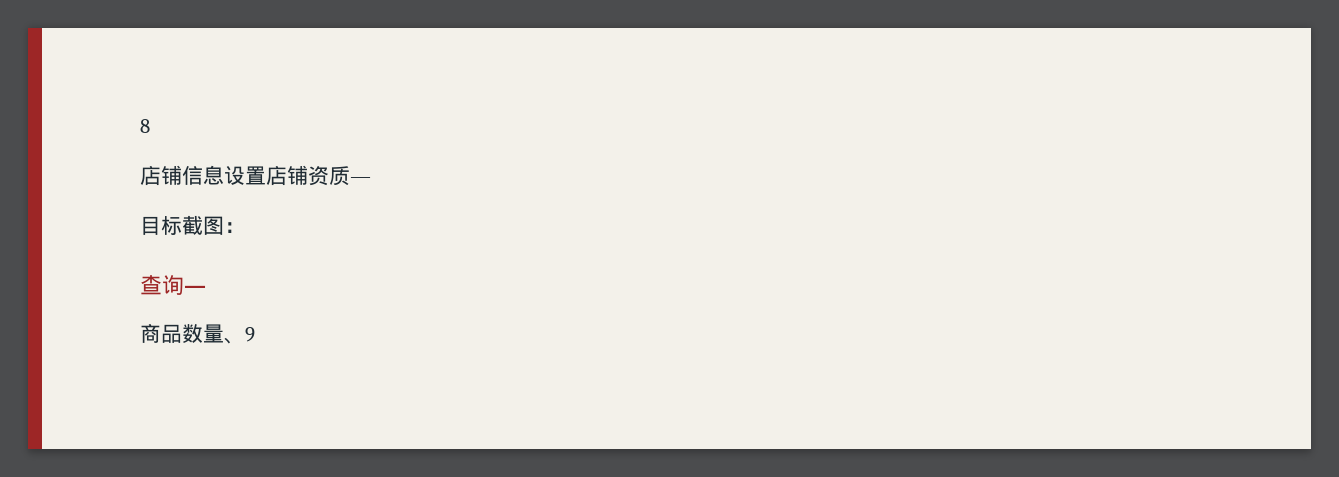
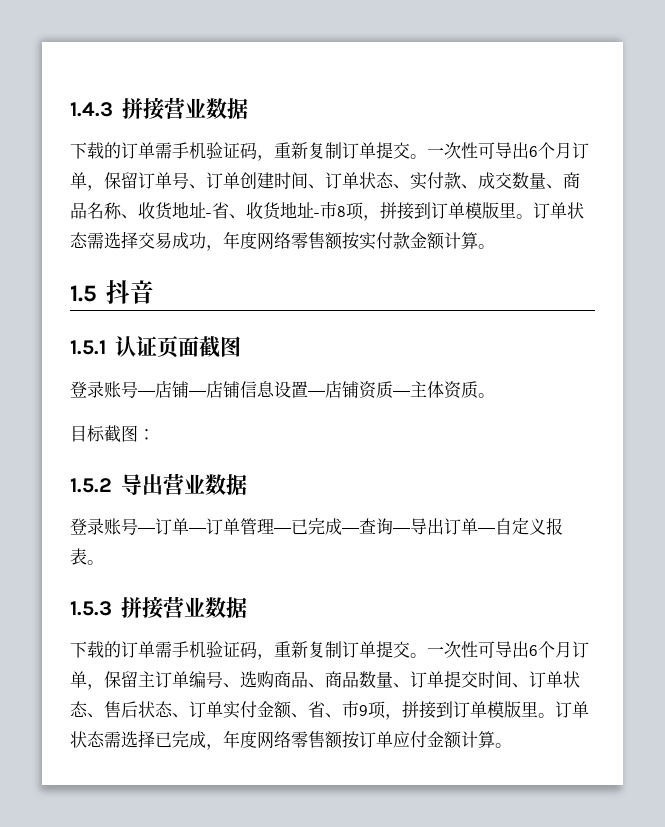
- 8
- 店铺信息设置店铺资质—
+ 1.4.3拼接营业数据
+ 下载的订单需手机验证码，重新复制订单提交。一次性可导出6个月订单，保留订单号、订单创建时间、订单状态、实付款、成交数量、商品名称、收货地址-省、收货地址-市8项，拼接到订单模版里。订单状态需选择交易成功，年度网络零售额按实付款金额计算。
+ 1.5抖音
+ 1.5.1认证页面截图
+ 登录账号—店铺—店铺信息设置—店铺资质—主体资质。
- 查询—
- 商品数量、9
+ 1.5.2导出营业数据
+ 登录账号—订单—订单管理—已完成—查询—导出订单—自定义报表。
+ 1.5.3拼接营业数据
+ 下载的订单需手机验证码，重新复制订单提交。一次性可导出6个月订单，保留主订单编号、选购商品、商品数量、订单提交时间、订单状态、售后状态、订单实付金额、省、市9项，拼接到订单模版里。订单状态需选择已完成，年度网络零售额按订单应付金额计算。

